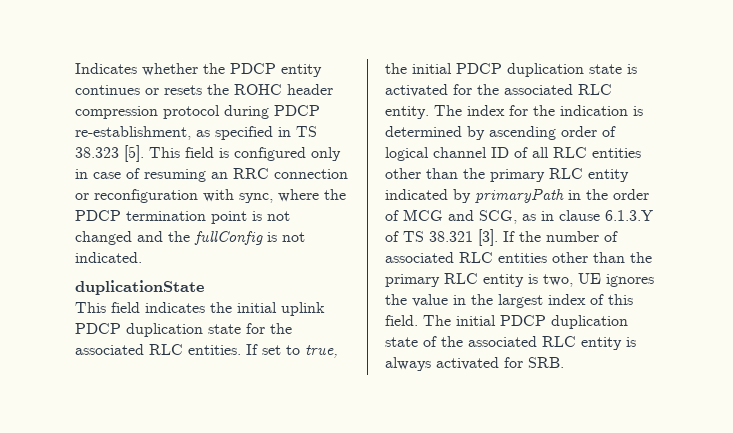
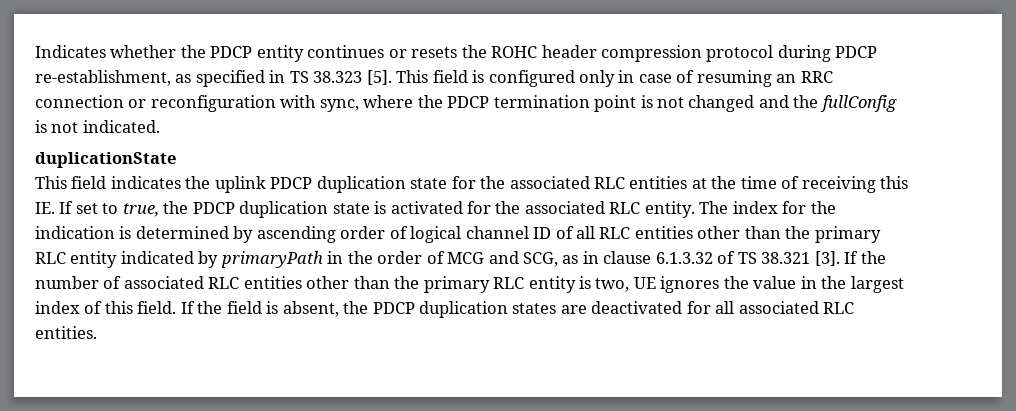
- This field indicates the initial uplink PDCP duplication state for the associated RLC entities. If set to true, the initial PDCP duplication state is activated for the associated RLC entity.
+ This field indicates the uplink PDCP duplication state for the associated RLC entities at the time of receiving this IE. If set to true, the PDCP duplication state is activated for the associated RLC entity.
- The index for the indication is determined by ascending order of logical channel ID of all RLC entities other than the primary RLC entity indicated by primaryPath in the order of MCG and SCG, as in clause 6.1.3.Y of TS 38.321 [3].
+ The index for the indication is determined by ascending order of logical channel ID of all RLC entities other than the primary RLC entity indicated by primaryPath in the order of MCG and SCG, as in clause 6.1.3.32 of TS 38.321 [3].
- The initial PDCP duplication state of the associated RLC entity is always activated for SRB.
+ If the field is absent, the PDCP duplication states are deactivated for all associated RLC entities.

